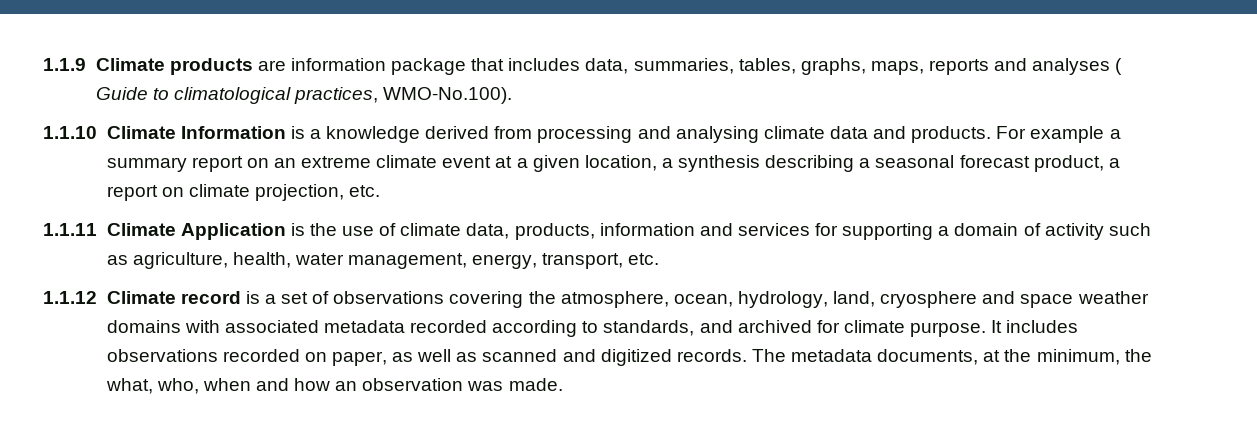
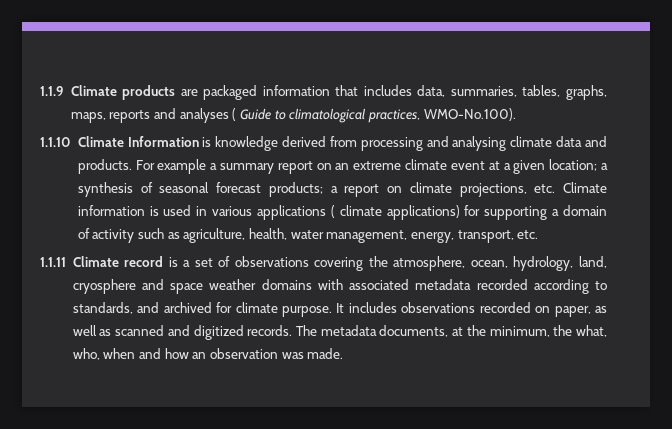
- 1.1.9 Climate products are information package that includes data, summaries, tables, graphs, maps, reports and analyses ( Guide to climatological practices, WMO-No.100).
+ 1.1.9 Climate products are packaged information that includes data, summaries, tables, graphs, maps, reports and analyses ( Guide to climatological practices, WMO-No.100).
- 1.1.10 Climate Information is a knowledge derived from processing and analysing climate data and products.
+ 1.1.10 Climate Information is knowledge derived from processing and analysing climate data and products.
- For example a summary report on an extreme climate event at a given location, a synthesis describing a seasonal forecast product, a report on climate projection, etc.
- 1.1.11 Climate Application is the use of climate data, products, information and services for supporting a domain of activity such as agriculture, health, water management, energy, transport, etc.
+ For example a summary report on an extreme climate event at a given location; a synthesis of seasonal forecast products; a report on climate projections, etc. Climate information is used in various applications ( climate applications) for supporting a domain of activity such as agriculture, health, water management, energy, transport, etc.
- 1.1.12 Climate record is a set of observations covering the atmosphere, ocean, hydrology, land, cryosphere and space weather domains with associated metadata recorded according to standards, and archived for climate purpose.
+ 1.1.11 Climate record is a set of observations covering the atmosphere, ocean, hydrology, land, cryosphere and space weather domains with associated metadata recorded according to standards, and archived for climate purpose.

